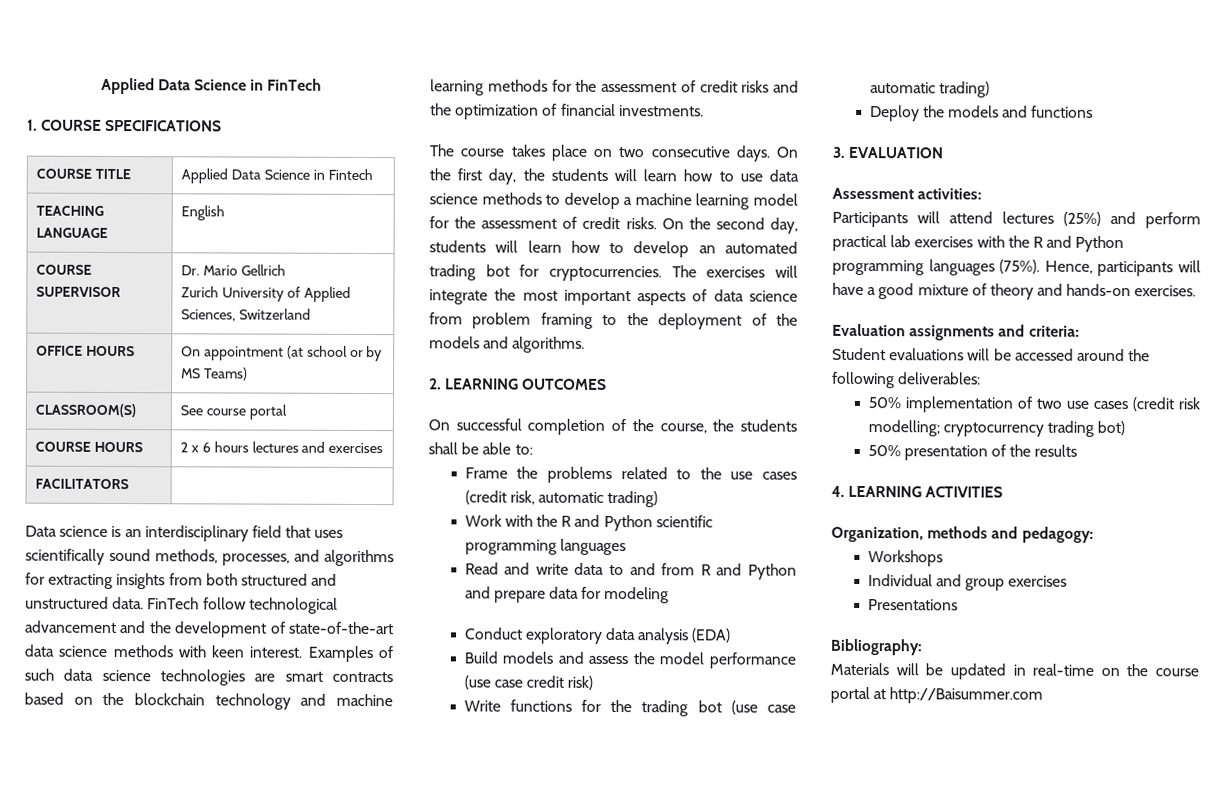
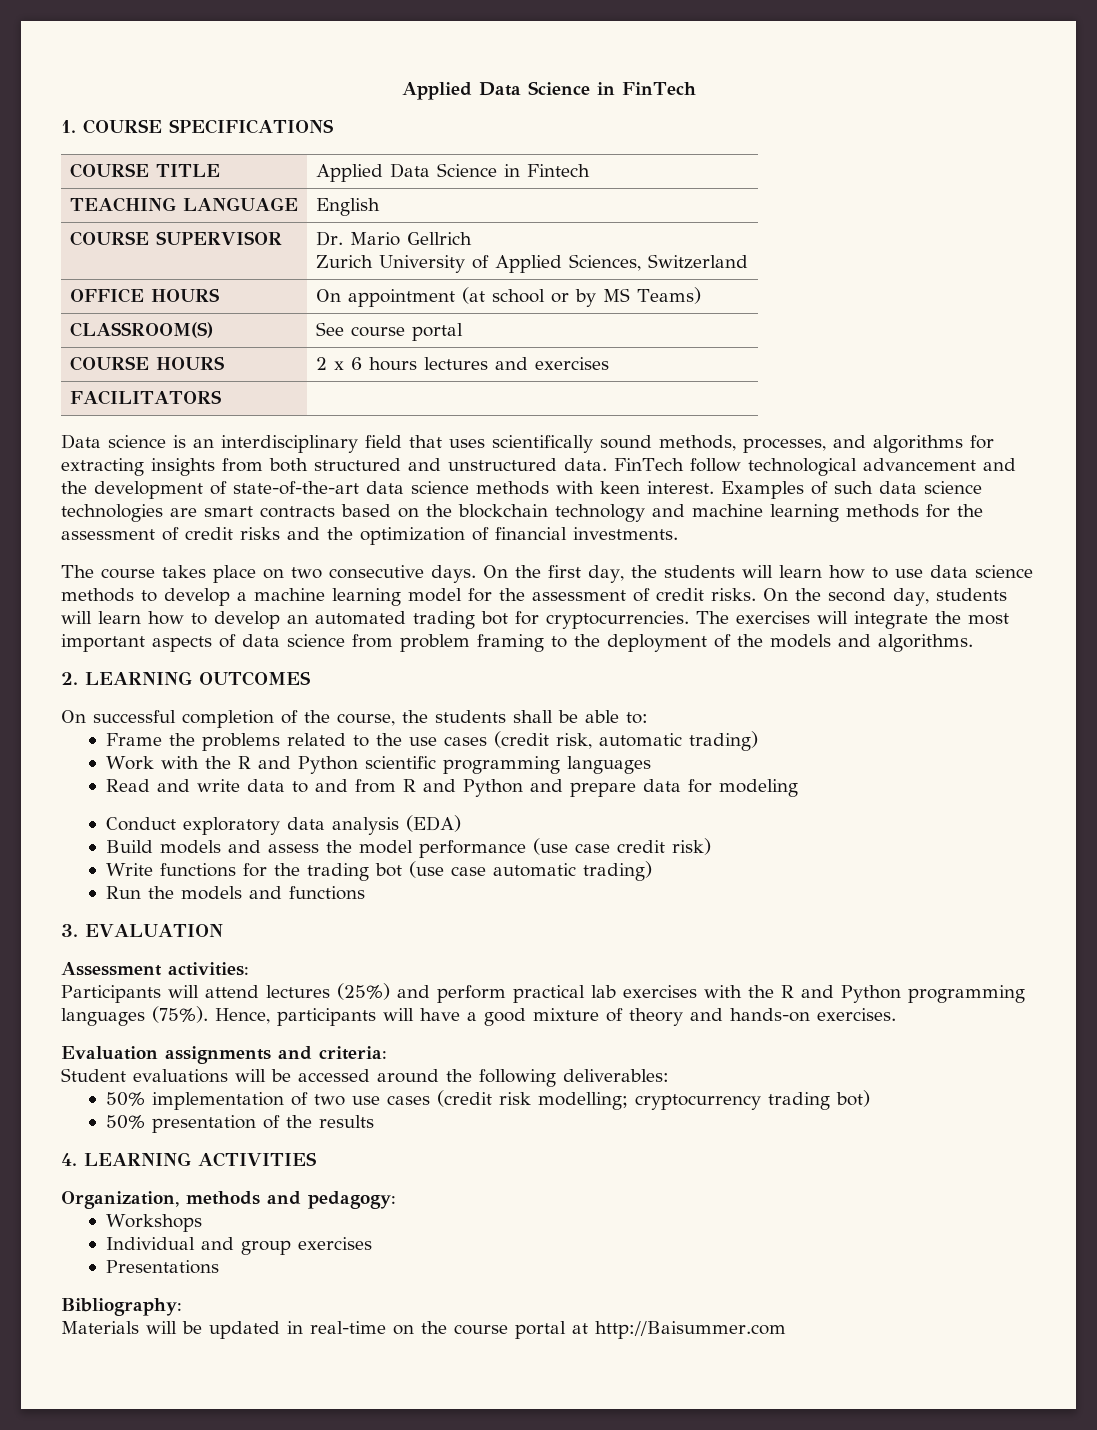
- Deploy the models and functions
+ Run the models and functions

